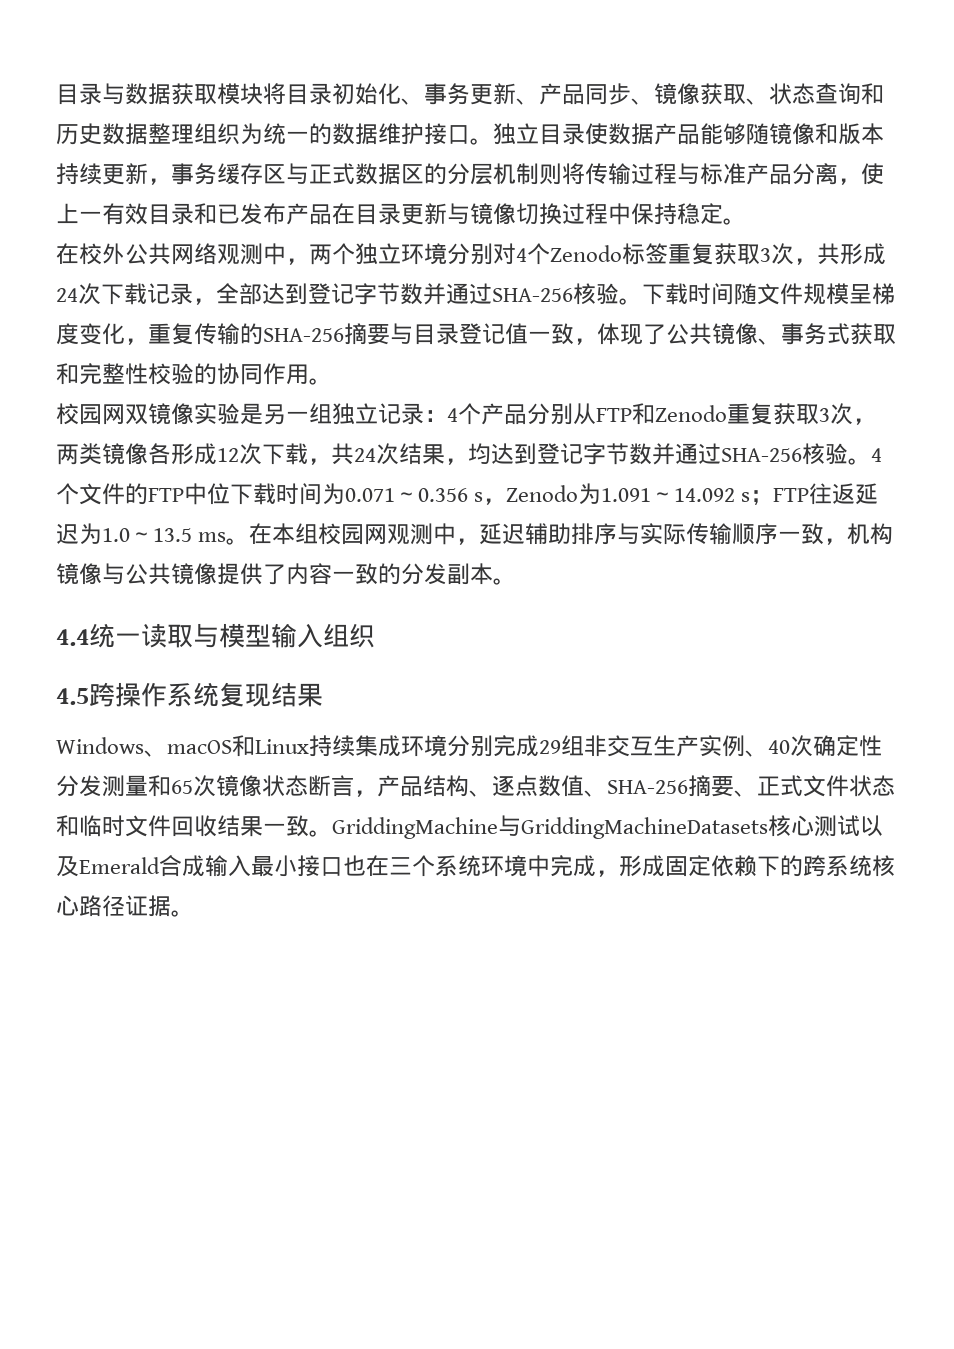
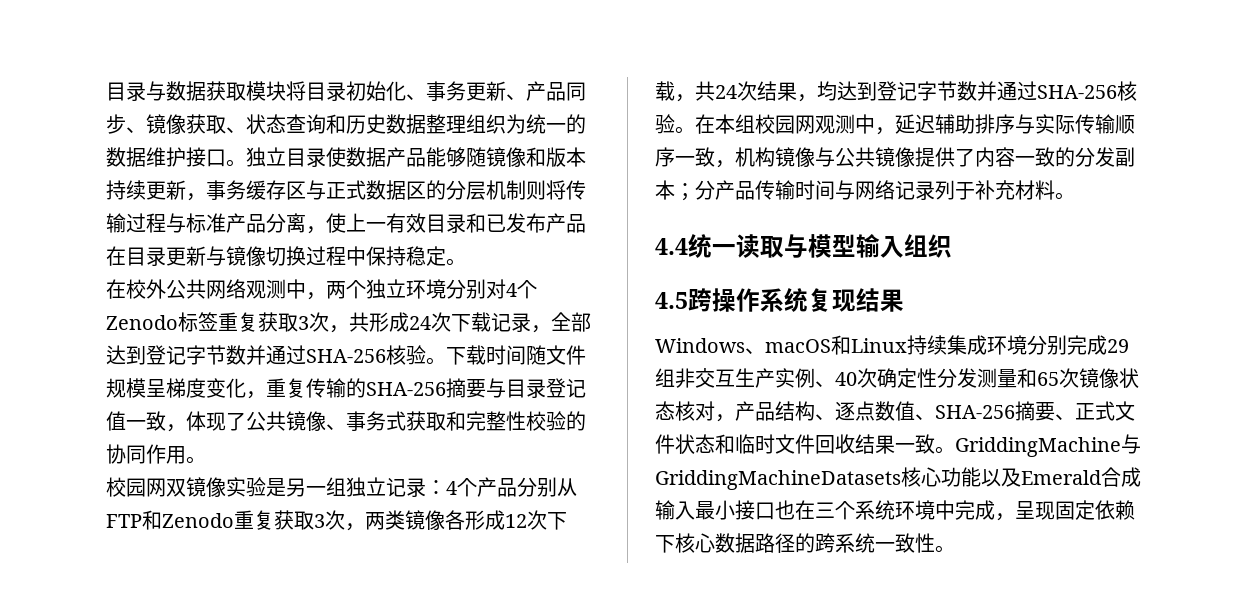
- 4个文件的FTP中位下载时间为0.071～0.356 s，Zenodo为1.091～14.092 s；FTP往返延迟为1.0～13.5 ms。
- 在本组校园网观测中，延迟辅助排序与实际传输顺序一致，机构镜像与公共镜像提供了内容一致的分发副本。
+ 在本组校园网观测中，延迟辅助排序与实际传输顺序一致，机构镜像与公共镜像提供了内容一致的分发副本；分产品传输时间与网络记录列于补充材料。
- Windows、macOS和Linux持续集成环境分别完成29组非交互生产实例、40次确定性分发测量和65次镜像状态断言，产品结构、逐点数值、SHA-256摘要、正式文件状态和临时文件回收结果一致。
+ Windows、macOS和Linux持续集成环境分别完成29组非交互生产实例、40次确定性分发测量和65次镜像状态核对，产品结构、逐点数值、SHA-256摘要、正式文件状态和临时文件回收结果一致。
- GriddingMachine与GriddingMachineDatasets核心测试以及Emerald合成输入最小接口也在三个系统环境中完成，形成固定依赖下的跨系统核心路径证据。
+ GriddingMachine与GriddingMachineDatasets核心功能以及Emerald合成输入最小接口也在三个系统环境中完成，呈现固定依赖下核心数据路径的跨系统一致性。

